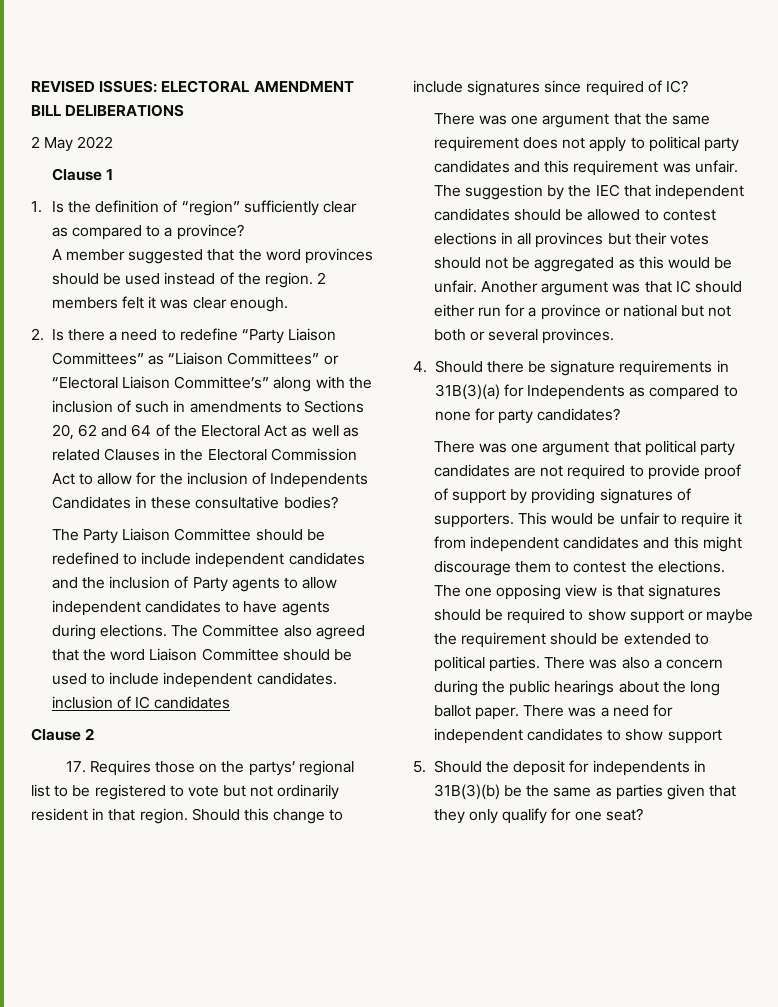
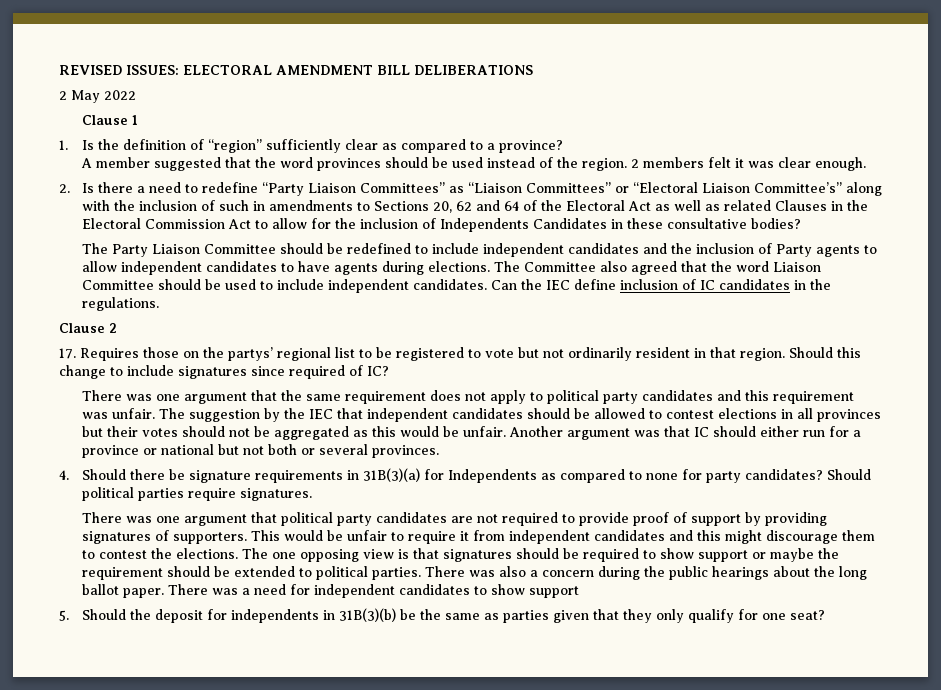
- The Committee also agreed that the word Liaison Committee should be used to include independent candidates. inclusion of IC candidates
+ The Committee also agreed that the word Liaison Committee should be used to include independent candidates. Can the IEC define inclusion of IC candidates in the regulations.
+ Should political parties require signatures.

